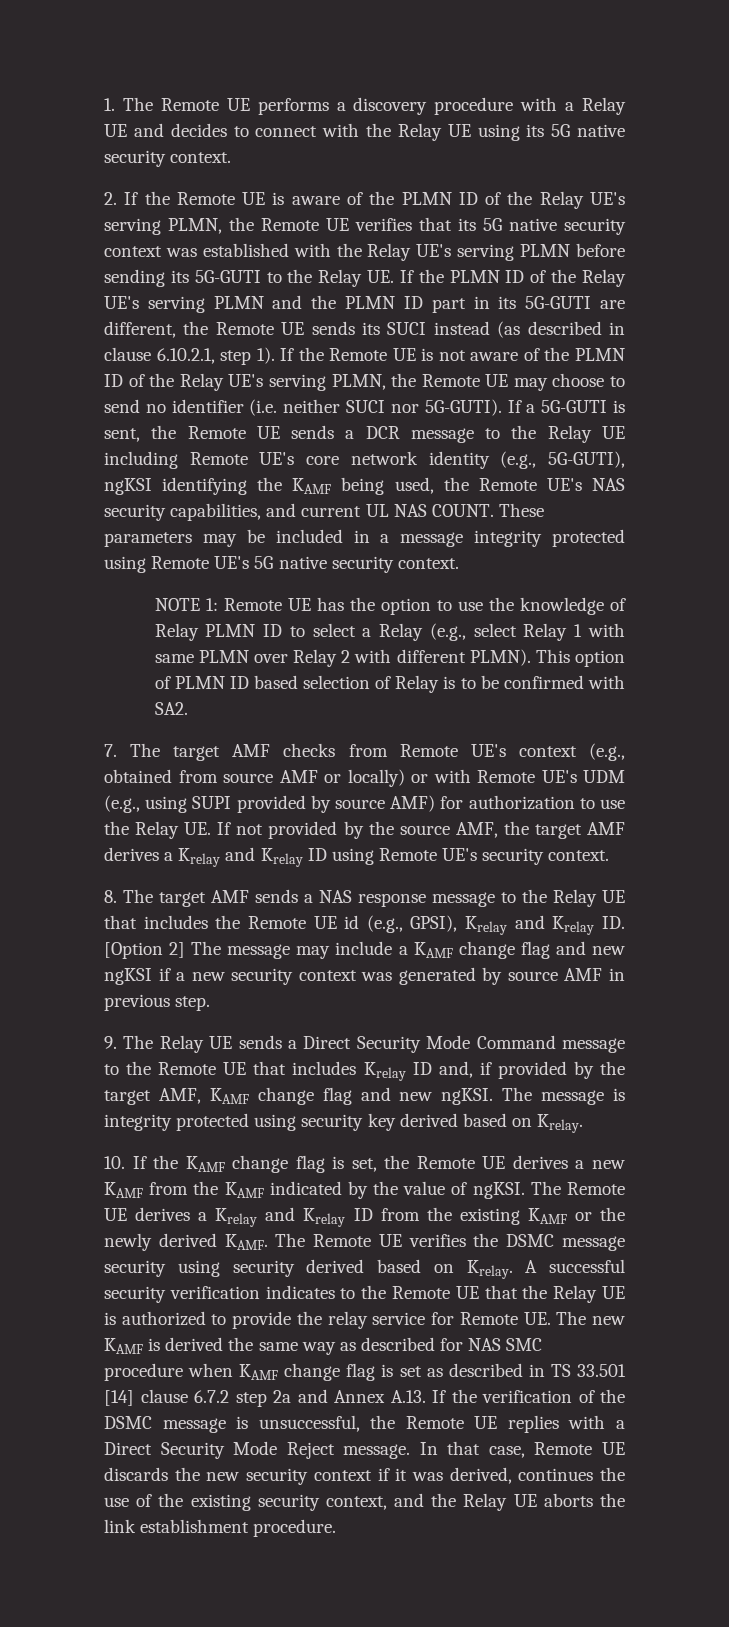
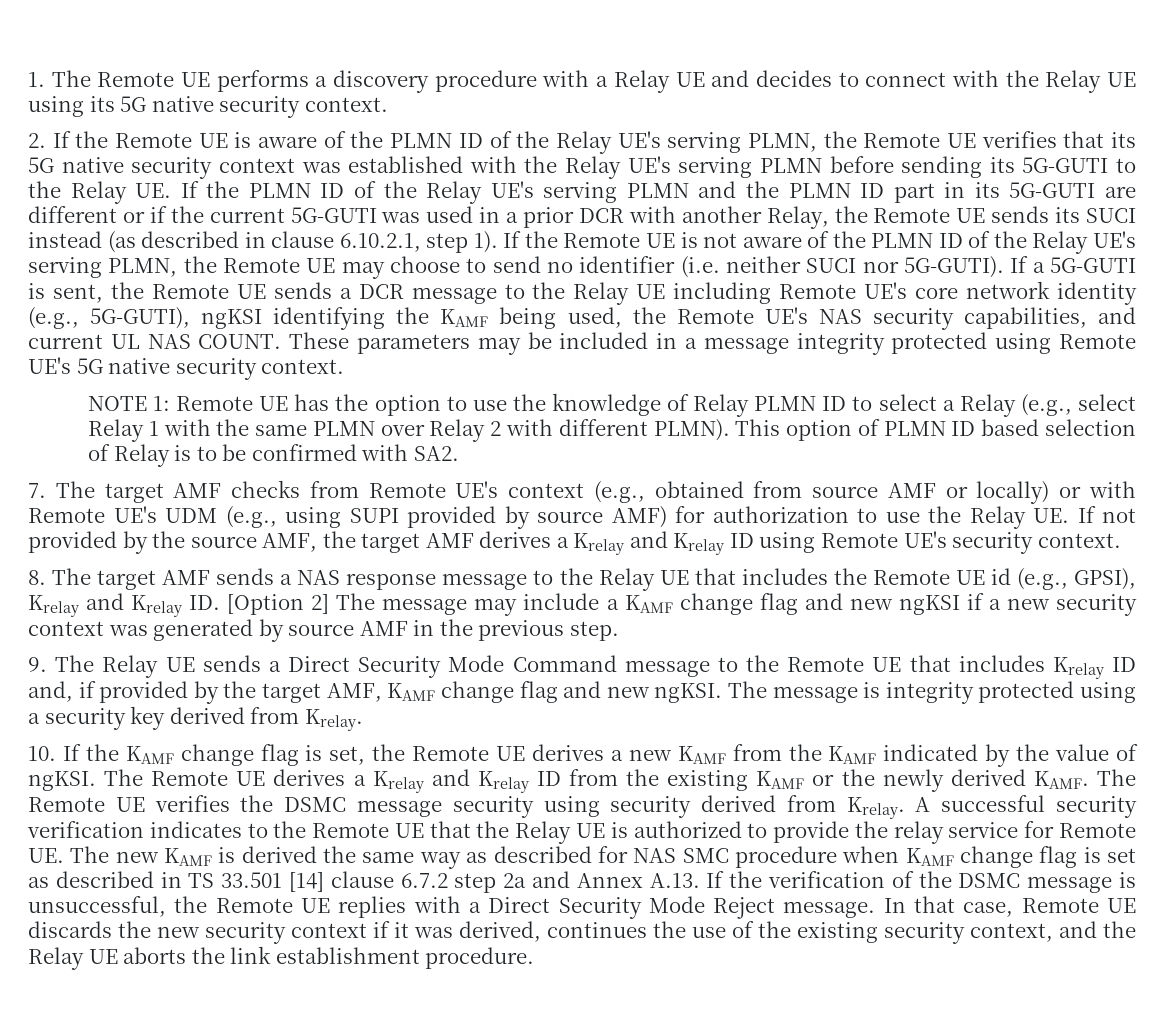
- 2. If the Remote UE is aware of the PLMN ID of the Relay UE's serving PLMN, the Remote UE verifies that its 5G native security context was established with the Relay UE's serving PLMN before sending its 5G-GUTI to the Relay UE. If the PLMN ID of the Relay UE's serving PLMN and the PLMN ID part in its 5G-GUTI are different, the Remote UE sends its SUCI instead (as described in clause 6.10.2.1, step 1).
+ 2. If the Remote UE is aware of the PLMN ID of the Relay UE's serving PLMN, the Remote UE verifies that its 5G native security context was established with the Relay UE's serving PLMN before sending its 5G-GUTI to the Relay UE. If the PLMN ID of the Relay UE's serving PLMN and the PLMN ID part in its 5G-GUTI are different or if the current 5G-GUTI was used in a prior DCR with another Relay, the Remote UE sends its SUCI instead (as described in clause 6.10.2.1, step 1).
- NOTE 1: Remote UE has the option to use the knowledge of Relay PLMN ID to select a Relay (e.g., select Relay 1 with same PLMN over Relay 2 with different PLMN).
+ NOTE 1: Remote UE has the option to use the knowledge of Relay PLMN ID to select a Relay (e.g., select Relay 1 with the same PLMN over Relay 2 with different PLMN).
- 8. The target AMF sends a NAS response message to the Relay UE that includes the Remote UE id (e.g., GPSI), Krelay and Krelay ID. [Option 2] The message may include a KAMF change flag and new ngKSI if a new security context was generated by source AMF in previous step.
+ 8. The target AMF sends a NAS response message to the Relay UE that includes the Remote UE id (e.g., GPSI), Krelay and Krelay ID. [Option 2] The message may include a KAMF change flag and new ngKSI if a new security context was generated by source AMF in the previous step.
- The message is integrity protected using security key derived based on Krelay.
+ The message is integrity protected using a security key derived from Krelay.
- The Remote UE verifies the DSMC message security using security derived based on Krelay.
+ The Remote UE verifies the DSMC message security using security derived from Krelay.

